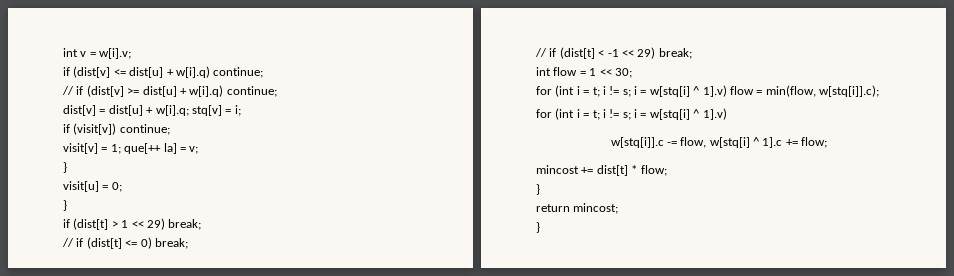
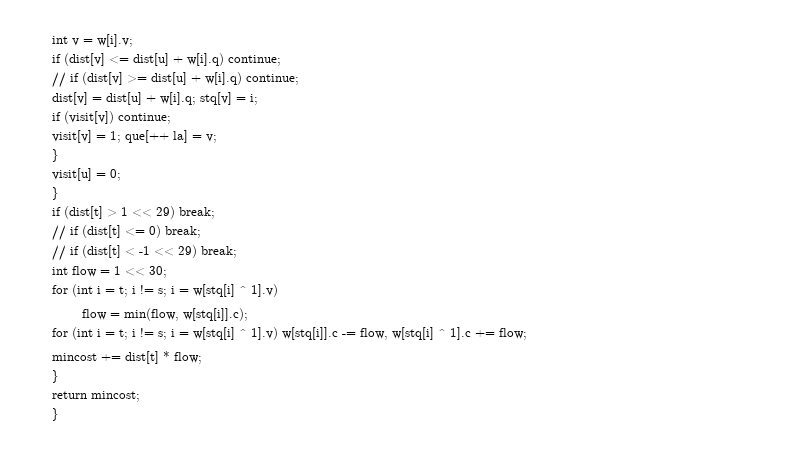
  int flow = 1 << 30;
- for (int i = t; i != s; i = w[stq[i] ^ 1].v) flow = min(flow, w[stq[i]].c);
  for (int i = t; i != s; i = w[stq[i] ^ 1].v)
- w[stq[i]].c -= flow, w[stq[i] ^ 1].c += flow;
+ flow = min(flow, w[stq[i]].c);
+ for (int i = t; i != s; i = w[stq[i] ^ 1].v) w[stq[i]].c -= flow, w[stq[i] ^ 1].c += flow;

